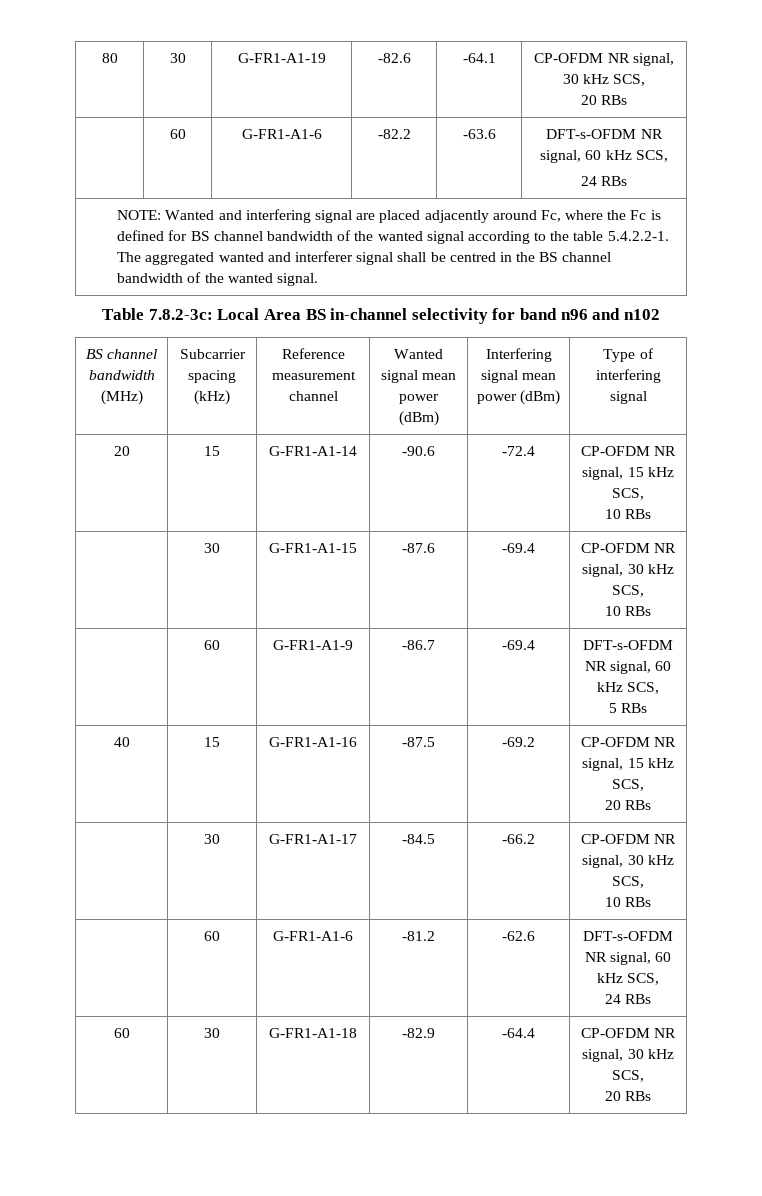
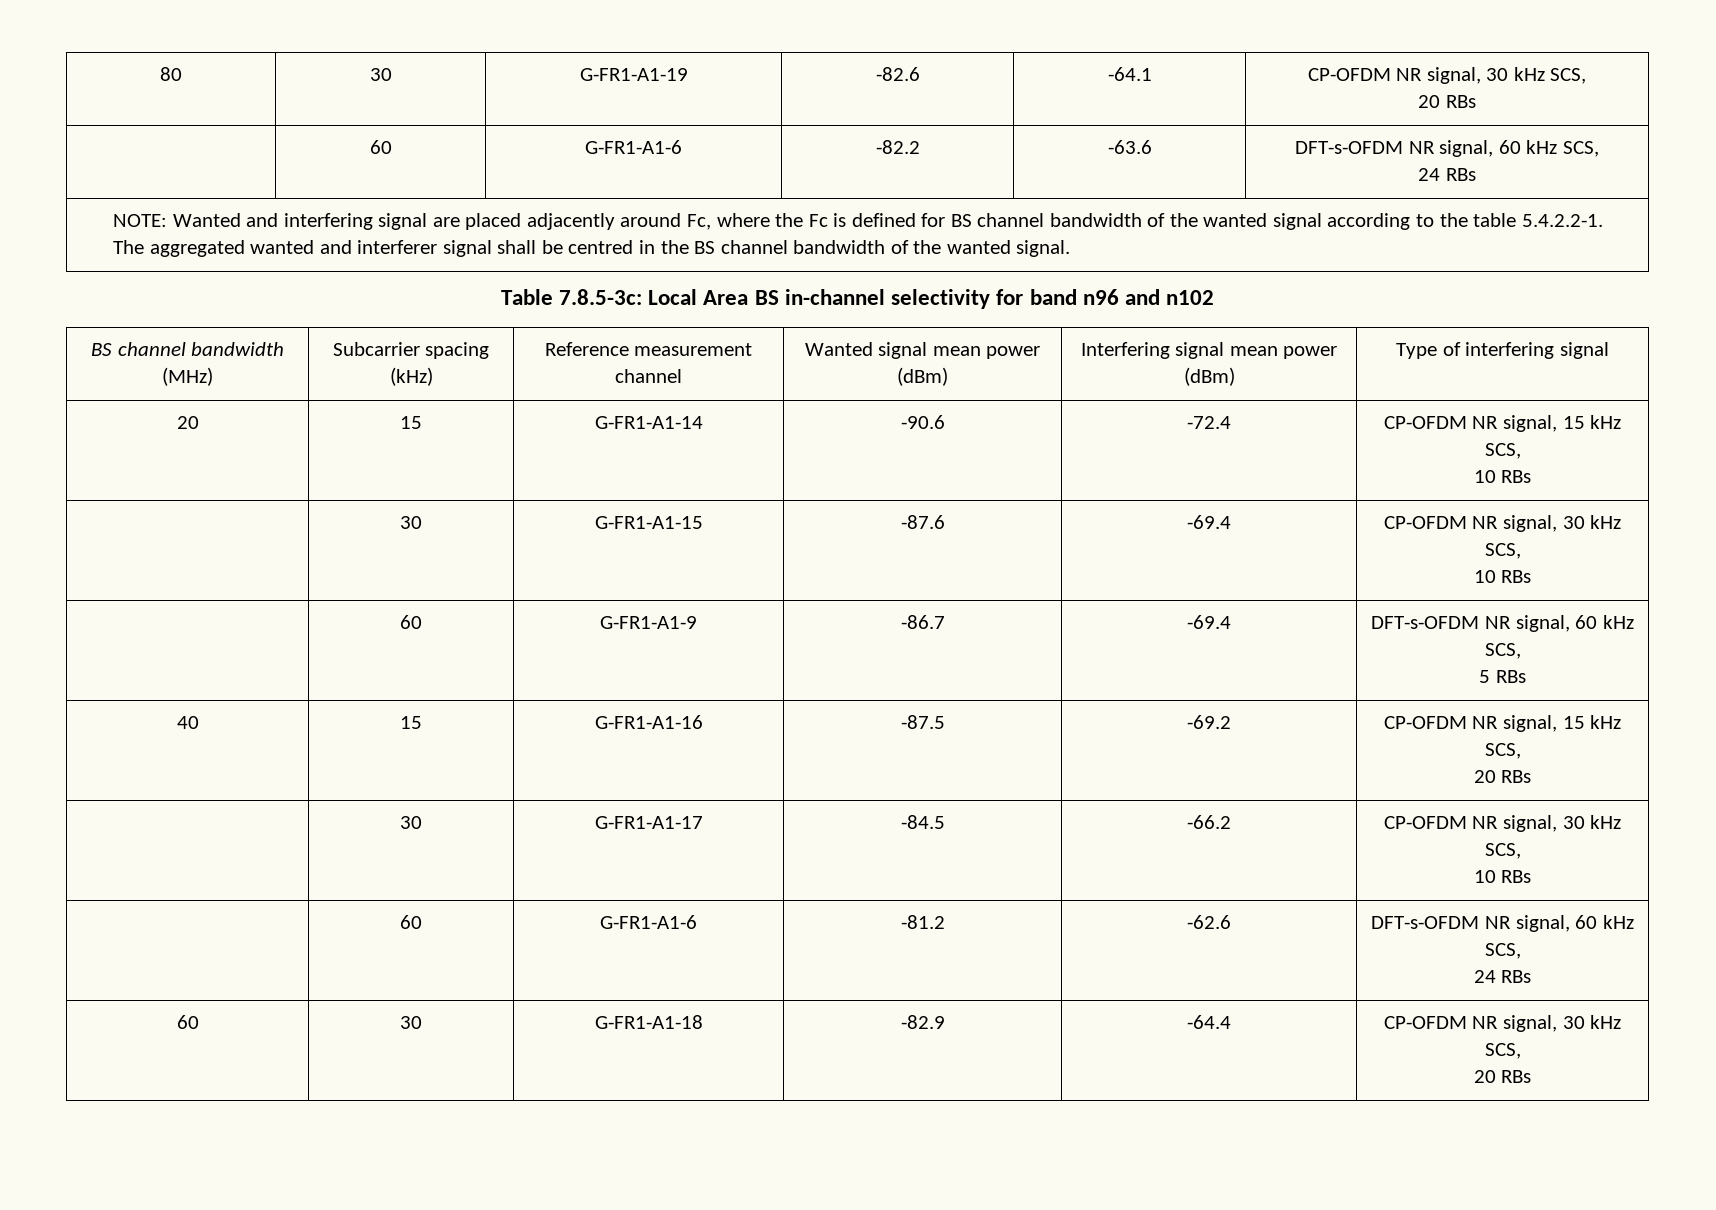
- Table 7.8.2-3c: Local Area BS in-channel selectivity for band n96 and n102
+ Table 7.8.5-3c: Local Area BS in-channel selectivity for band n96 and n102

